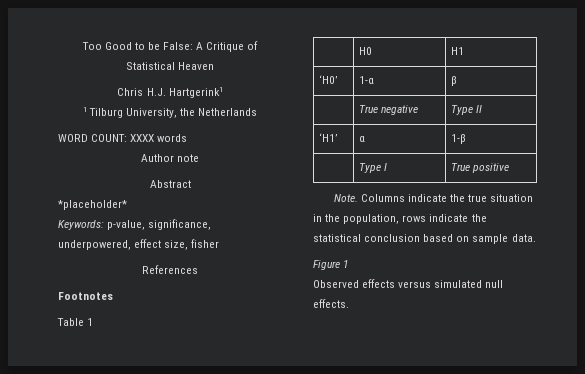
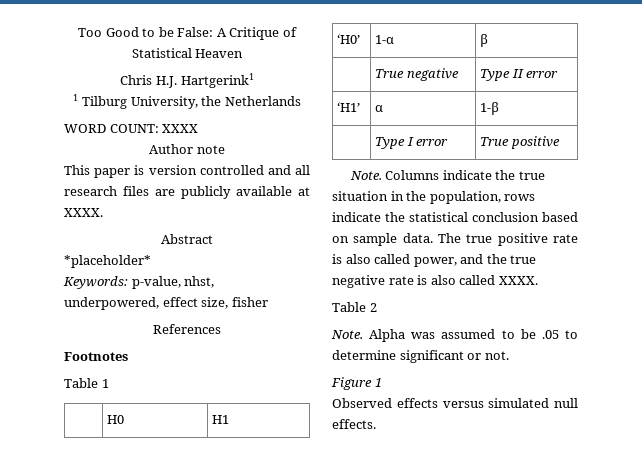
- WORD COUNT: XXXX words
+ WORD COUNT: XXXX
+ This paper is version controlled and all research files are publicly available at XXXX.
- Keywords: p-value, significance, underpowered, effect size, fisher
+ Keywords: p-value, nhst, underpowered, effect size, fisher
- | True negative | Type II
+ | True negative | Type II error
- | Type I | True positive
+ | Type I error | True positive
+ The true positive rate is also called power, and the true negative rate is also called XXXX.
+ Table 2
+ Note. Alpha was assumed to be .05 to determine significant or not.

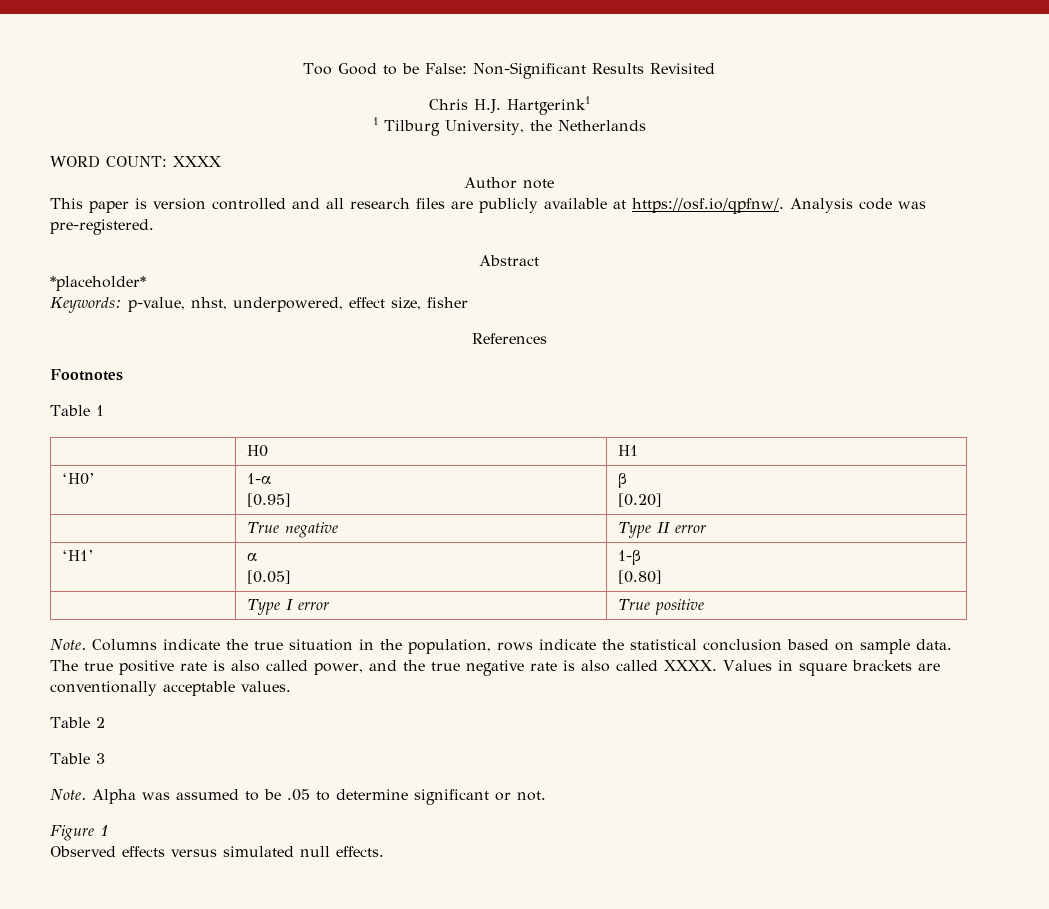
- Too Good to be False: A Critique of Statistical Heaven
+ Too Good to be False: Non-Significant Results Revisited
- This paper is version controlled and all research files are publicly available at XXXX.
+ This paper is version controlled and all research files are publicly available at https://osf.io/qpfnw/. Analysis code was pre-registered.
- ‘H0’ | 1-α | β
+ ‘H0’ | 1-α
+ [0.95] | β
+ [0.20]
- ‘H1’ | α | 1-β
+ ‘H1’ | α
+ [0.05] | 1-β
+ [0.80]
+ Values in square brackets are conventionally acceptable values.
+ Table 3

